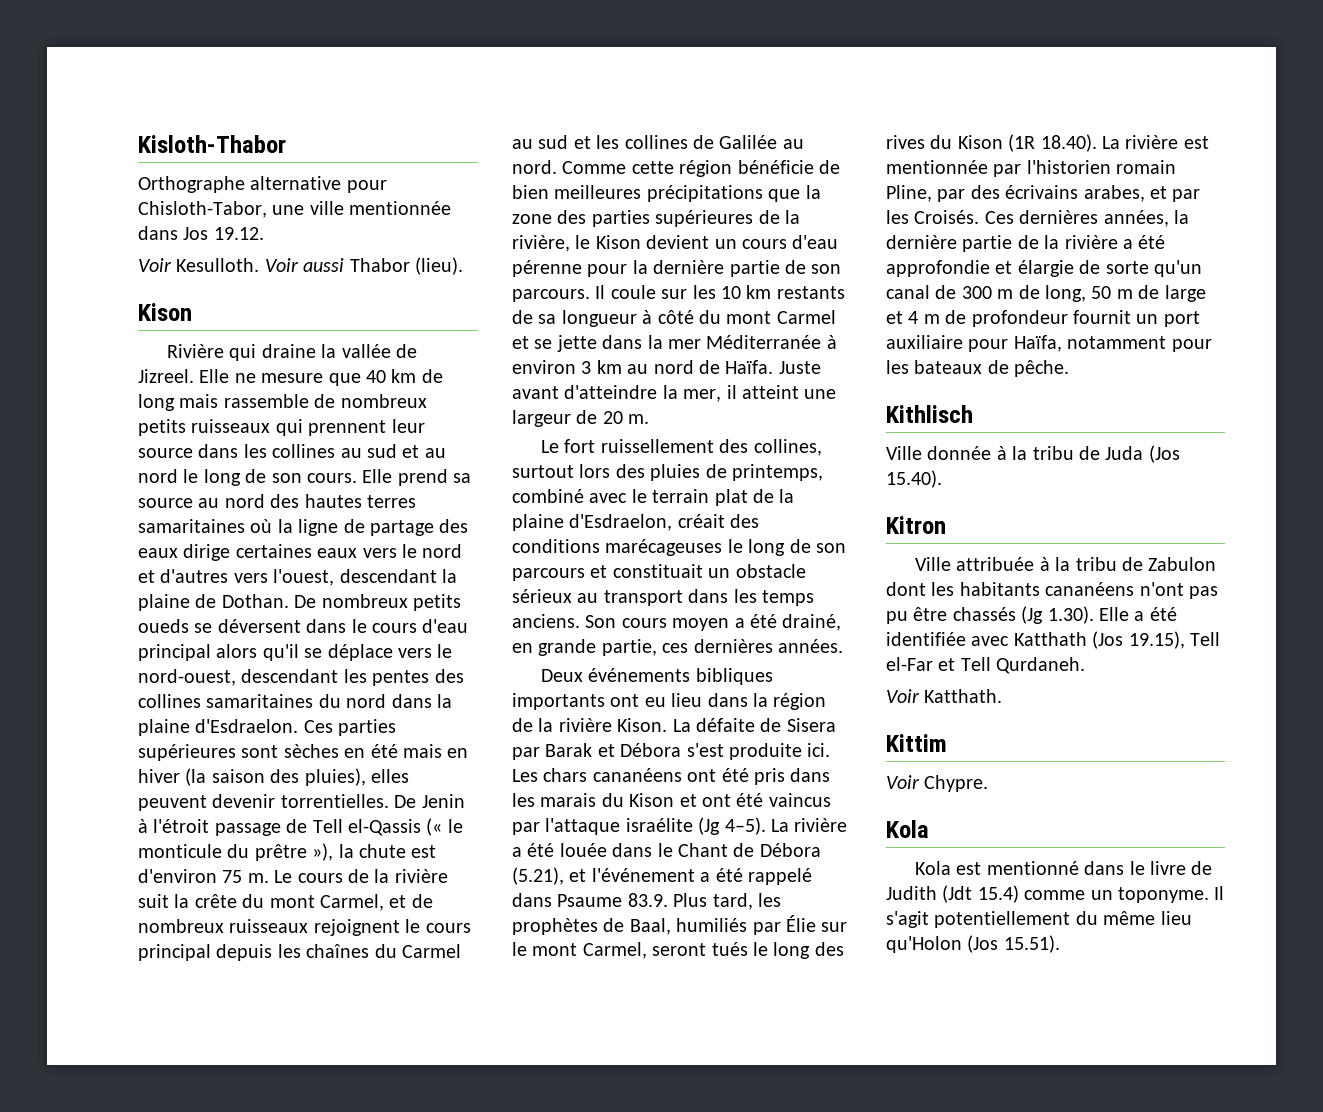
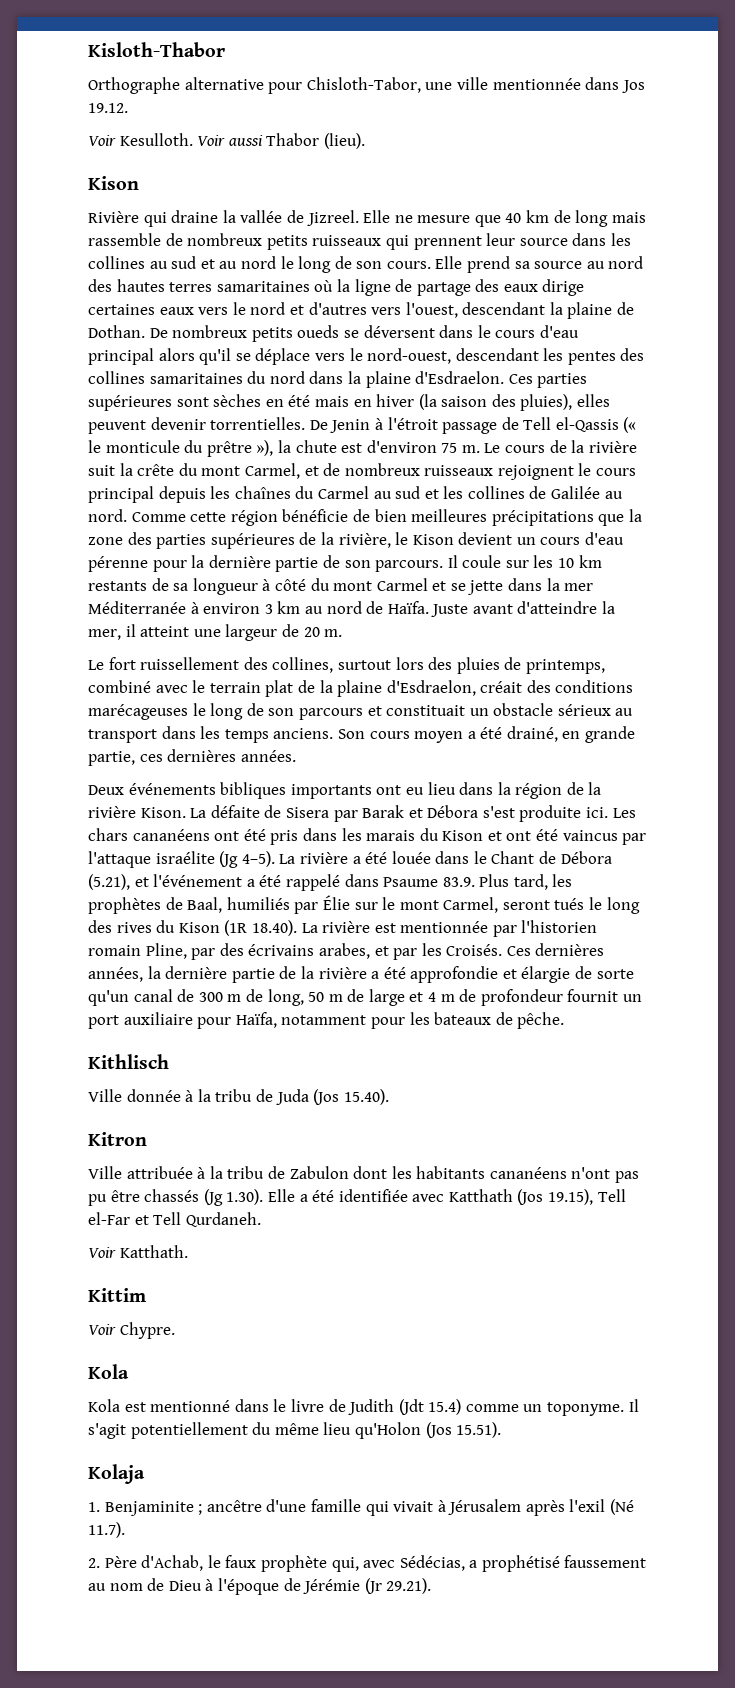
+ Kolaja
+ 1. Benjaminite ; ancêtre d'une famille qui vivait à Jérusalem après l'exil (Né 11.7).
+ 2. Père d'Achab, le faux prophète qui, avec Sédécias, a prophétisé faussement au nom de Dieu à l'époque de Jérémie (Jr 29.21).

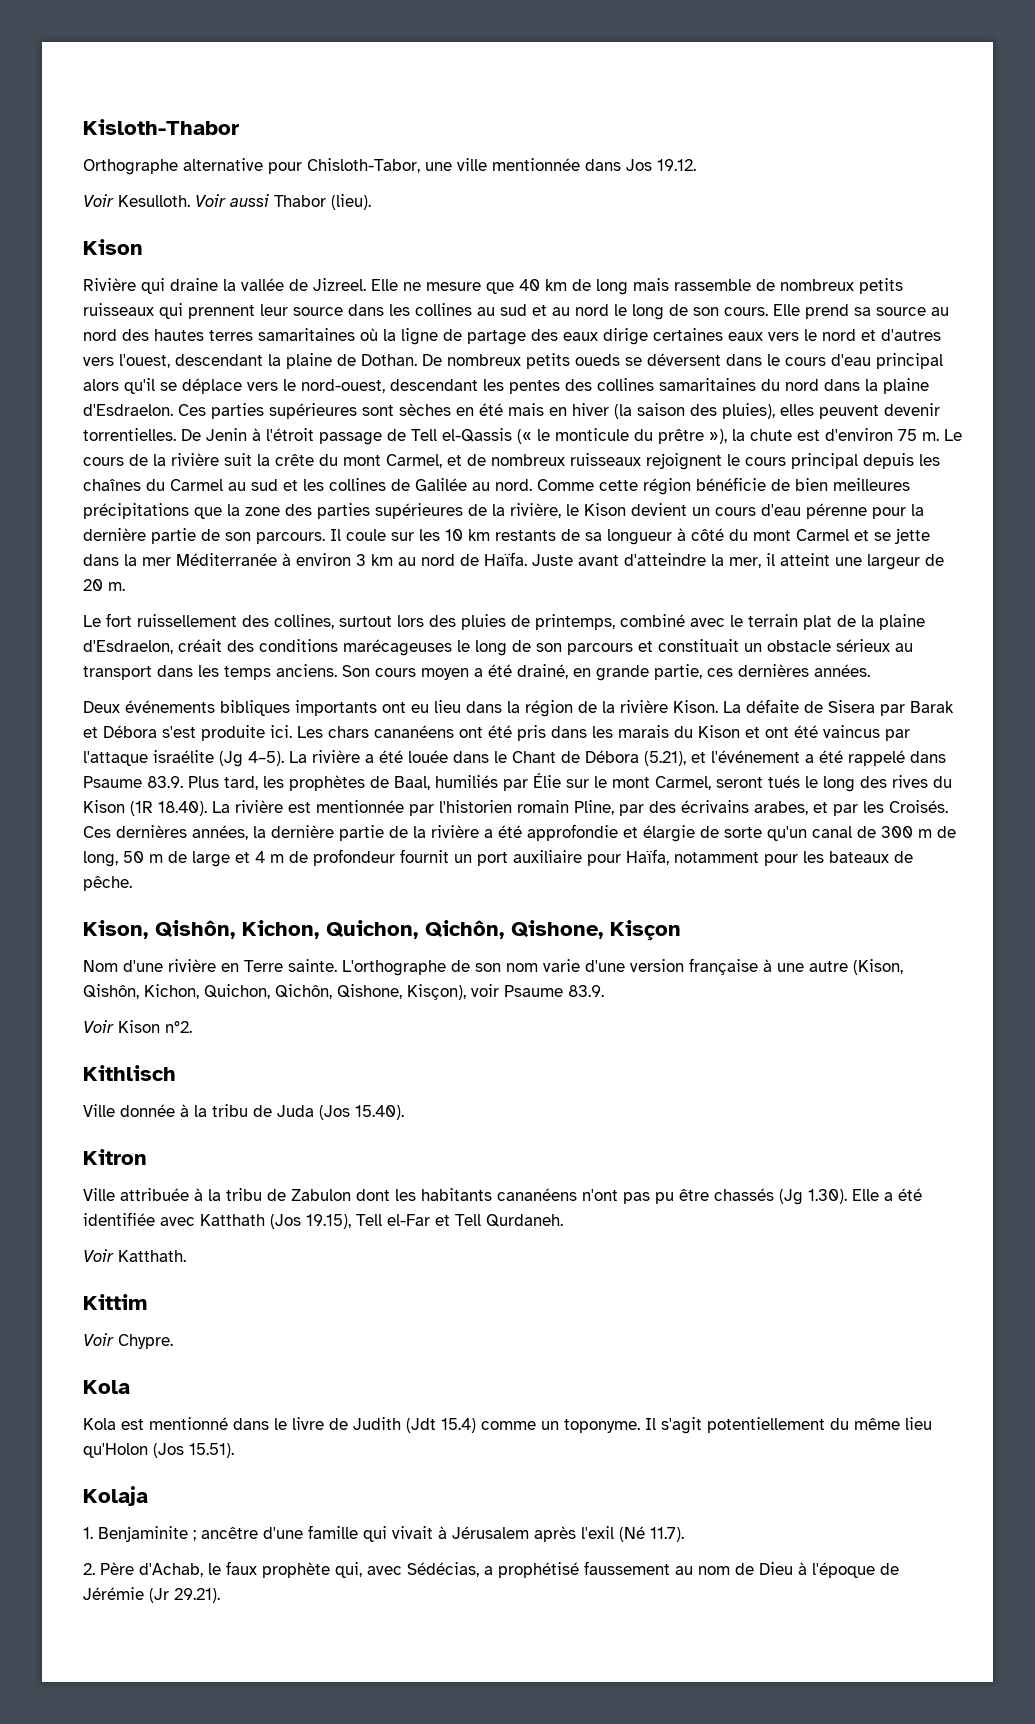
+ Kison, Qishôn, Kichon, Quichon, Qichôn, Qishone, Kisçon
+ Nom d'une rivière en Terre sainte. L'orthographe de son nom varie d'une version française à une autre (Kison, Qishôn, Kichon, Quichon, Qichôn, Qishone, Kisçon), voir Psaume 83.9.
+ Voir Kison n°2.

